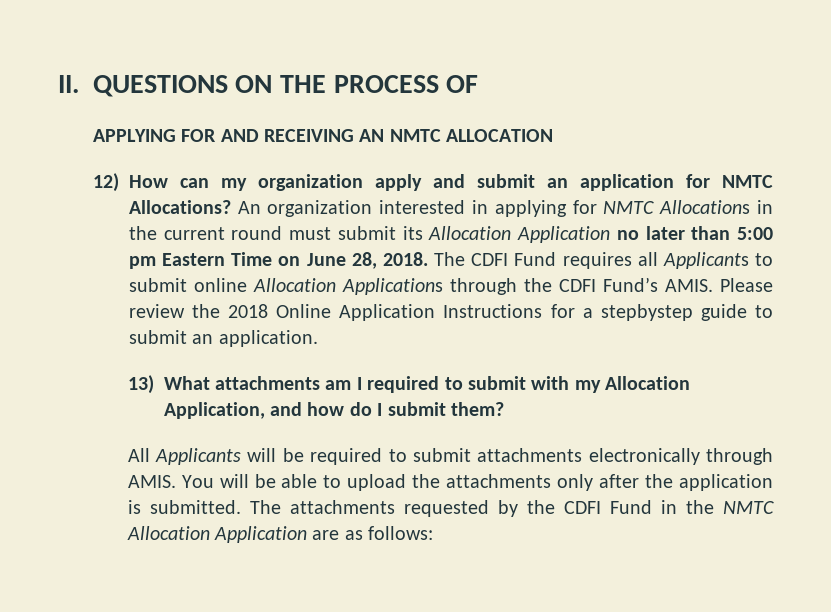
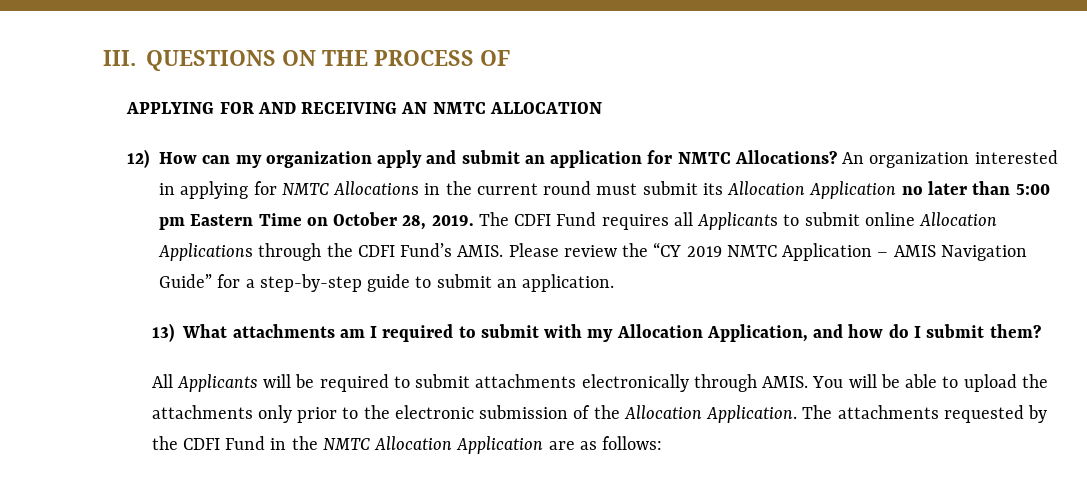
- II. QUESTIONS ON THE PROCESS OF
+ III. QUESTIONS ON THE PROCESS OF
- An organization interested in applying for NMTC Allocations in the current round must submit its Allocation Application no later than 5:00 pm Eastern Time on June 28, 2018.
+ An organization interested in applying for NMTC Allocations in the current round must submit its Allocation Application no later than 5:00 pm Eastern Time on October 28, 2019.
- Please review the 2018 Online Application Instructions for a stepbystep guide to submit an application.
+ Please review the “CY 2019 NMTC Application – AMIS Navigation Guide” for a step-by-step guide to submit an application.
- You will be able to upload the attachments only after the application is submitted.
+ You will be able to upload the attachments only prior to the electronic submission of the Allocation Application.

